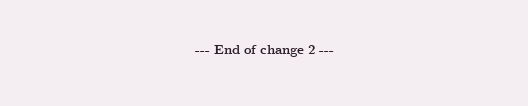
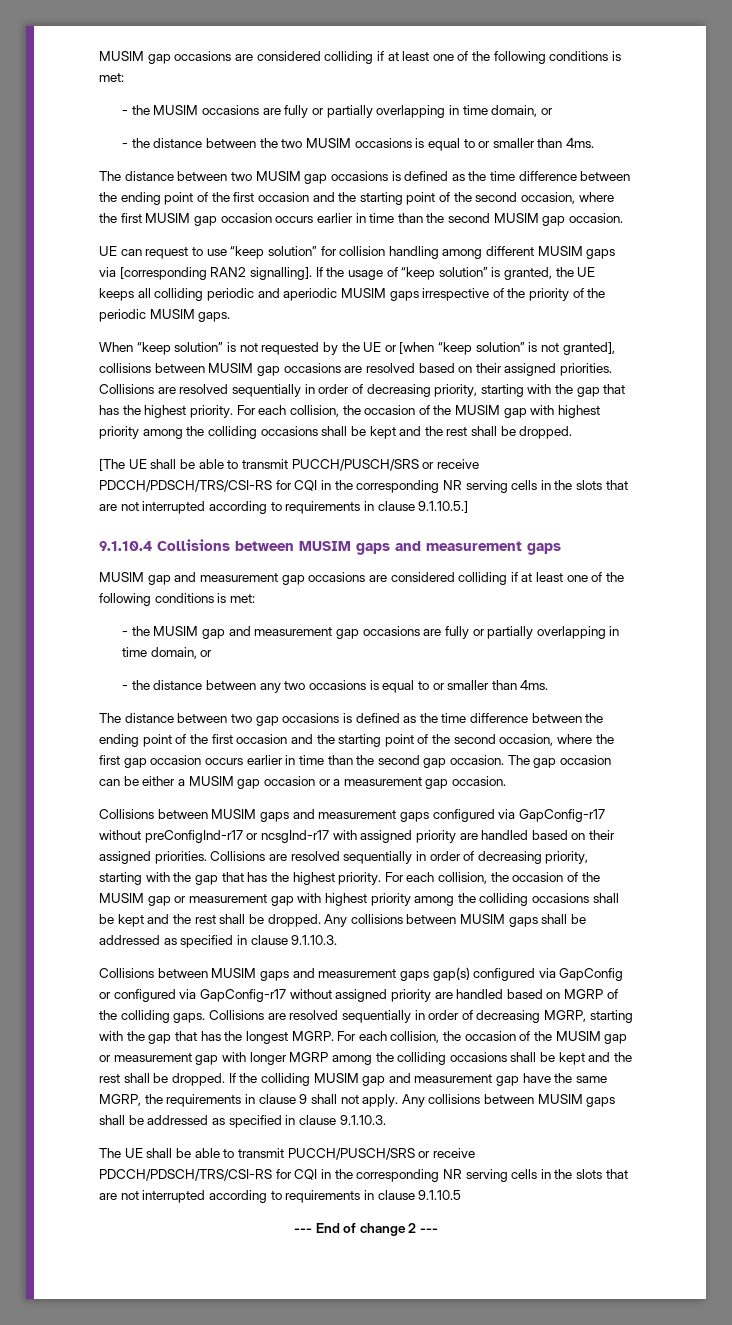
+ MUSIM gap occasions are considered colliding if at least one of the following conditions is met:
+ - the MUSIM occasions are fully or partially overlapping in time domain, or
+ - the distance between the two MUSIM occasions is equal to or smaller than 4ms.
+ The distance between two MUSIM gap occasions is defined as the time difference between the ending point of the first occasion and the starting point of the second occasion, where the first MUSIM gap occasion occurs earlier in time than the second MUSIM gap occasion.
+ UE can request to use “keep solution” for collision handling among different MUSIM gaps via [corresponding RAN2 signalling]. If the usage of “keep solution” is granted, the UE keeps all colliding periodic and aperiodic MUSIM gaps irrespective of the priority of the periodic MUSIM gaps.
+ When “keep solution” is not requested by the UE or [when “keep solution” is not granted], collisions between MUSIM gap occasions are resolved based on their assigned priorities. Collisions are resolved sequentially in order of decreasing priority, starting with the gap that has the highest priority. For each collision, the occasion of the MUSIM gap with highest priority among the colliding occasions shall be kept and the rest shall be dropped.
+ [The UE shall be able to transmit PUCCH/PUSCH/SRS or receive PDCCH/PDSCH/TRS/CSI-RS for CQI in the corresponding NR serving cells in the slots that are not interrupted according to requirements in clause 9.1.10.5.]
+ 9.1.10.4 Collisions between MUSIM gaps and measurement gaps
+ MUSIM gap and measurement gap occasions are considered colliding if at least one of the following conditions is met:
+ - the MUSIM gap and measurement gap occasions are fully or partially overlapping in time domain, or
+ - the distance between any two occasions is equal to or smaller than 4ms.
+ The distance between two gap occasions is defined as the time difference between the ending point of the first occasion and the starting point of the second occasion, where the first gap occasion occurs earlier in time than the second gap occasion. The gap occasion can be either a MUSIM gap occasion or a measurement gap occasion.
+ Collisions between MUSIM gaps and measurement gaps configured via GapConfig-r17 without preConfigInd-r17 or ncsgInd-r17 with assigned priority are handled based on their assigned priorities. Collisions are resolved sequentially in order of decreasing priority, starting with the gap that has the highest priority. For each collision, the occasion of the MUSIM gap or measurement gap with highest priority among the colliding occasions shall be kept and the rest shall be dropped. Any collisions between MUSIM gaps shall be addressed as specified in clause 9.1.10.3.
+ Collisions between MUSIM gaps and measurement gaps gap(s) configured via GapConfig or configured via GapConfig-r17 without assigned priority are handled based on MGRP of the colliding gaps. Collisions are resolved sequentially in order of decreasing MGRP, starting with the gap that has the longest MGRP. For each collision, the occasion of the MUSIM gap or measurement gap with longer MGRP among the colliding occasions shall be kept and the rest shall be dropped. If the colliding MUSIM gap and measurement gap have the same MGRP, the requirements in clause 9 shall not apply. Any collisions between MUSIM gaps shall be addressed as specified in clause 9.1.10.3.
+ The UE shall be able to transmit PUCCH/PUSCH/SRS or receive PDCCH/PDSCH/TRS/CSI-RS for CQI in the corresponding NR serving cells in the slots that are not interrupted according to requirements in clause 9.1.10.5

